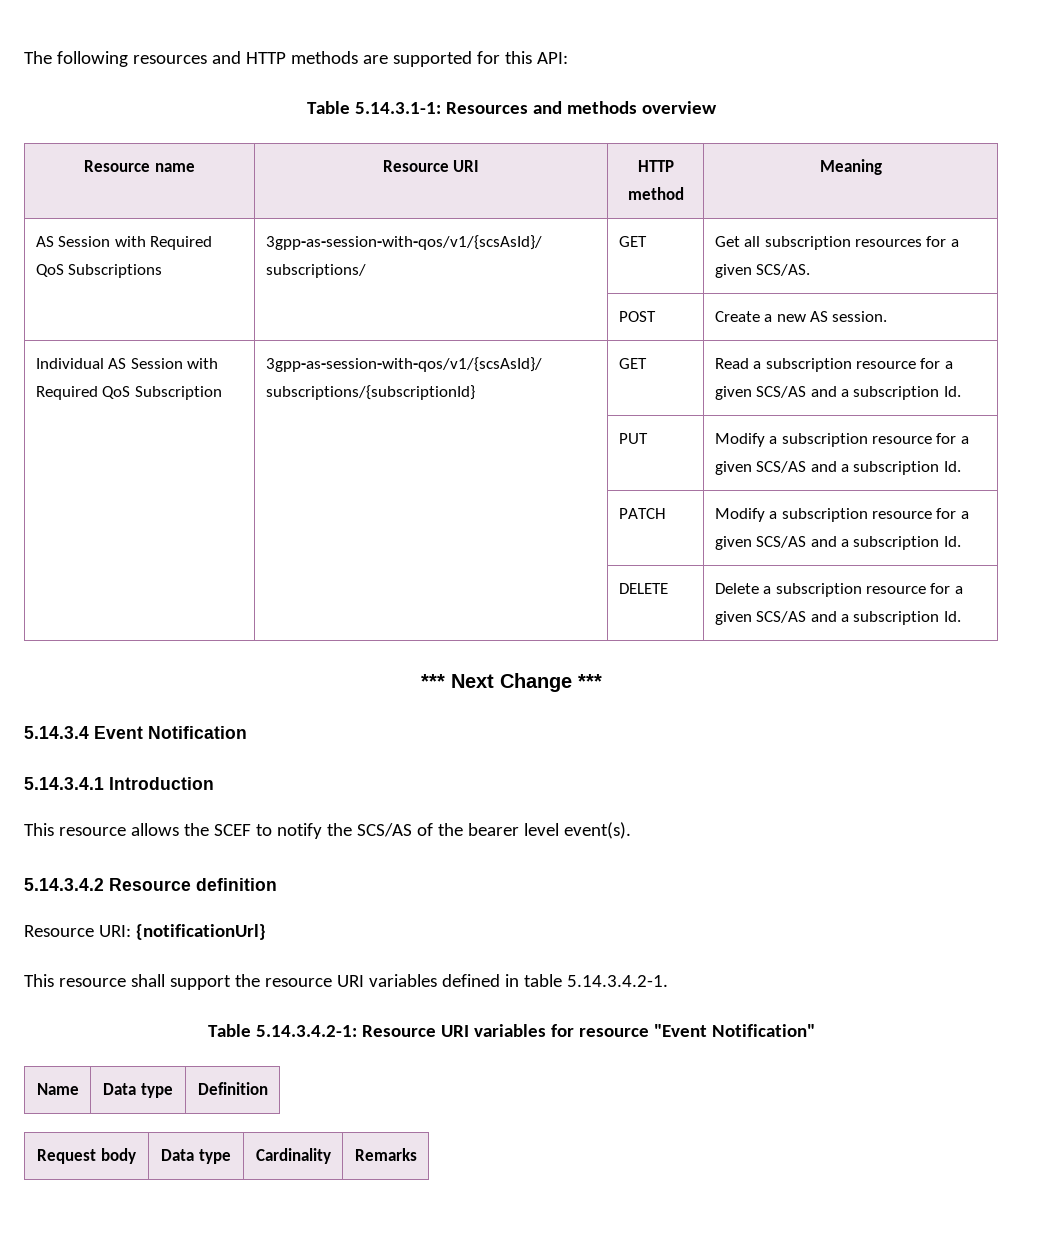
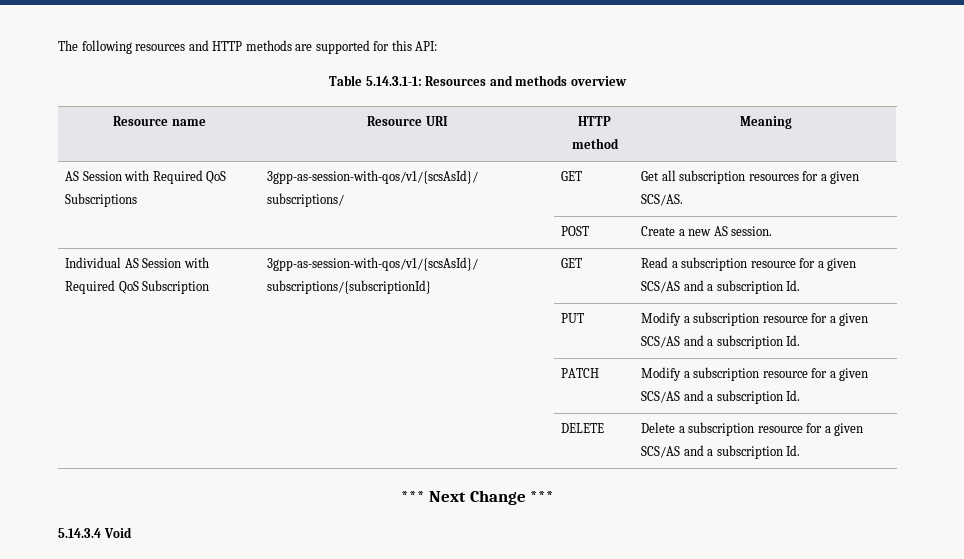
- 5.14.3.4 Event Notification
- 5.14.3.4.1 Introduction
- This resource allows the SCEF to notify the SCS/AS of the bearer level event(s).
- 5.14.3.4.2 Resource definition
- Resource URI: {notificationUrl}
- This resource shall support the resource URI variables defined in table 5.14.3.4.2-1.
- Table 5.14.3.4.2-1: Resource URI variables for resource "Event Notification"
- Name | Data type | Definition
- Request body | Data type | Cardinality | Remarks
+ 5.14.3.4 Void

